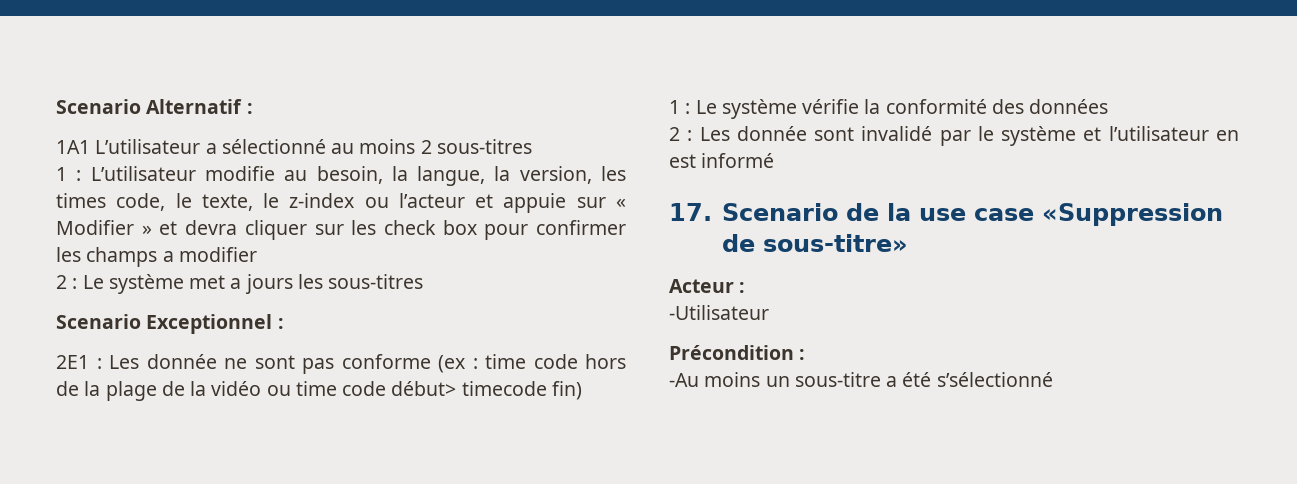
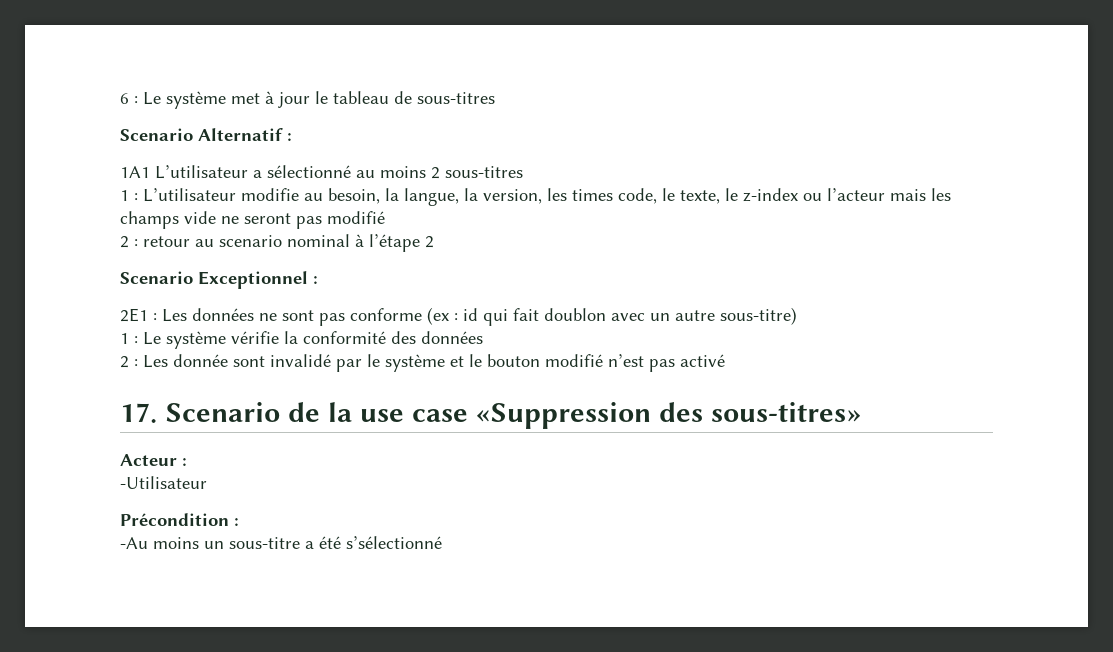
+ 6 : Le système met à jour le tableau de sous-titres
- 1 : L’utilisateur modifie au besoin, la langue, la version, les times code, le texte, le z-index ou l’acteur et appuie sur « Modifier » et devra cliquer sur les check box pour confirmer les champs a modifier
- 2 : Le système met a jours les sous-titres
+ 1 : L’utilisateur modifie au besoin, la langue, la version, les times code, le texte, le z-index ou l’acteur mais les champs vide ne seront pas modifié
+ 2 : retour au scenario nominal à l’étape 2
- 2E1 : Les donnée ne sont pas conforme (ex : time code hors de la plage de la vidéo ou time code début> timecode fin)
+ 2E1 : Les données ne sont pas conforme (ex : id qui fait doublon avec un autre sous-titre)
- 2 : Les donnée sont invalidé par le système et l’utilisateur en est informé
+ 2 : Les donnée sont invalidé par le système et le bouton modifié n’est pas activé
- 17. Scenario de la use case «Suppression de sous-titre»
+ 17. Scenario de la use case «Suppression des sous-titres»

